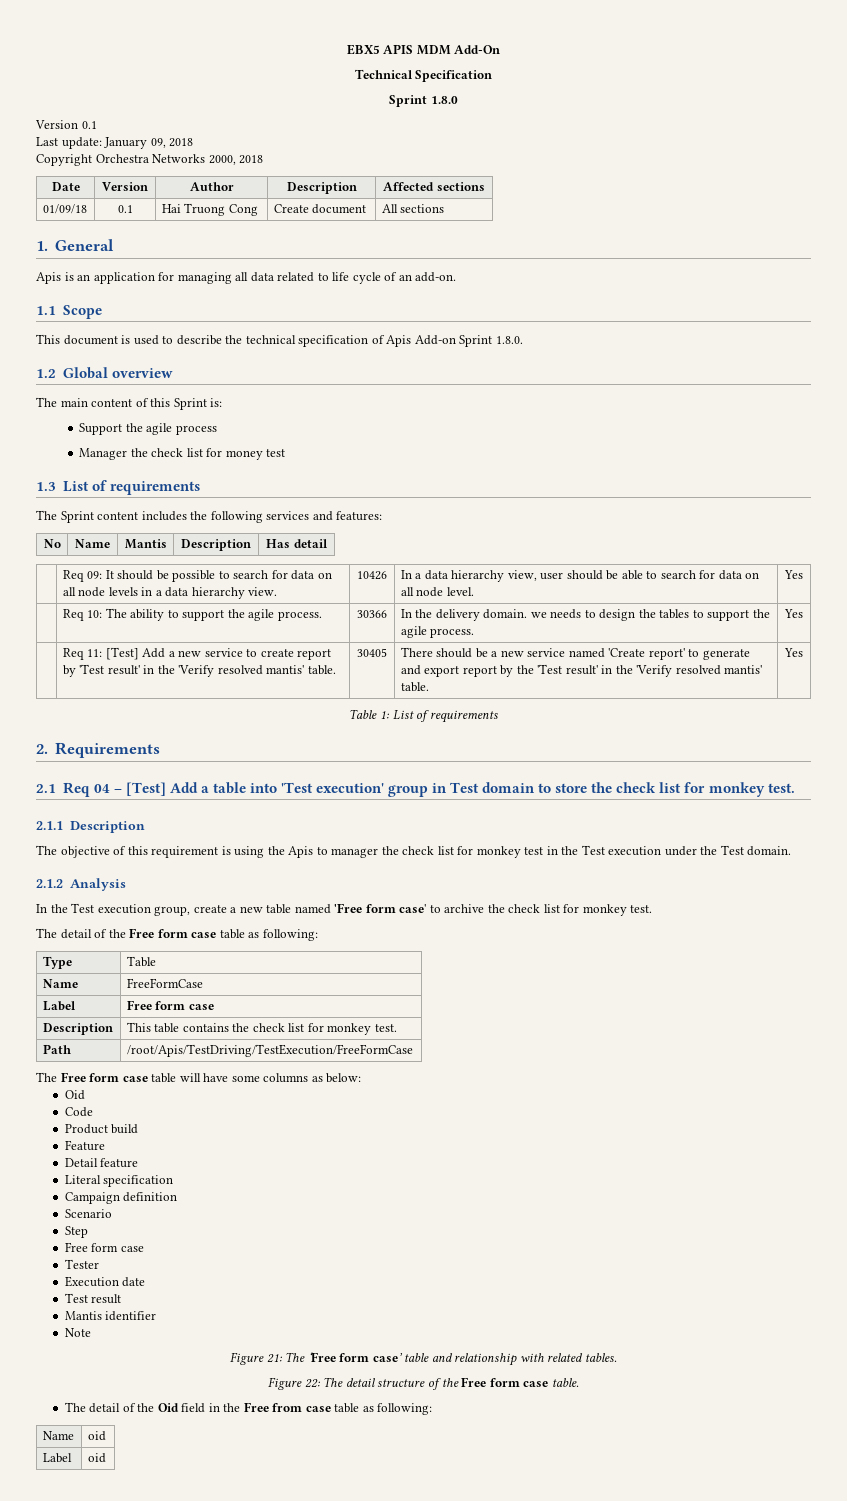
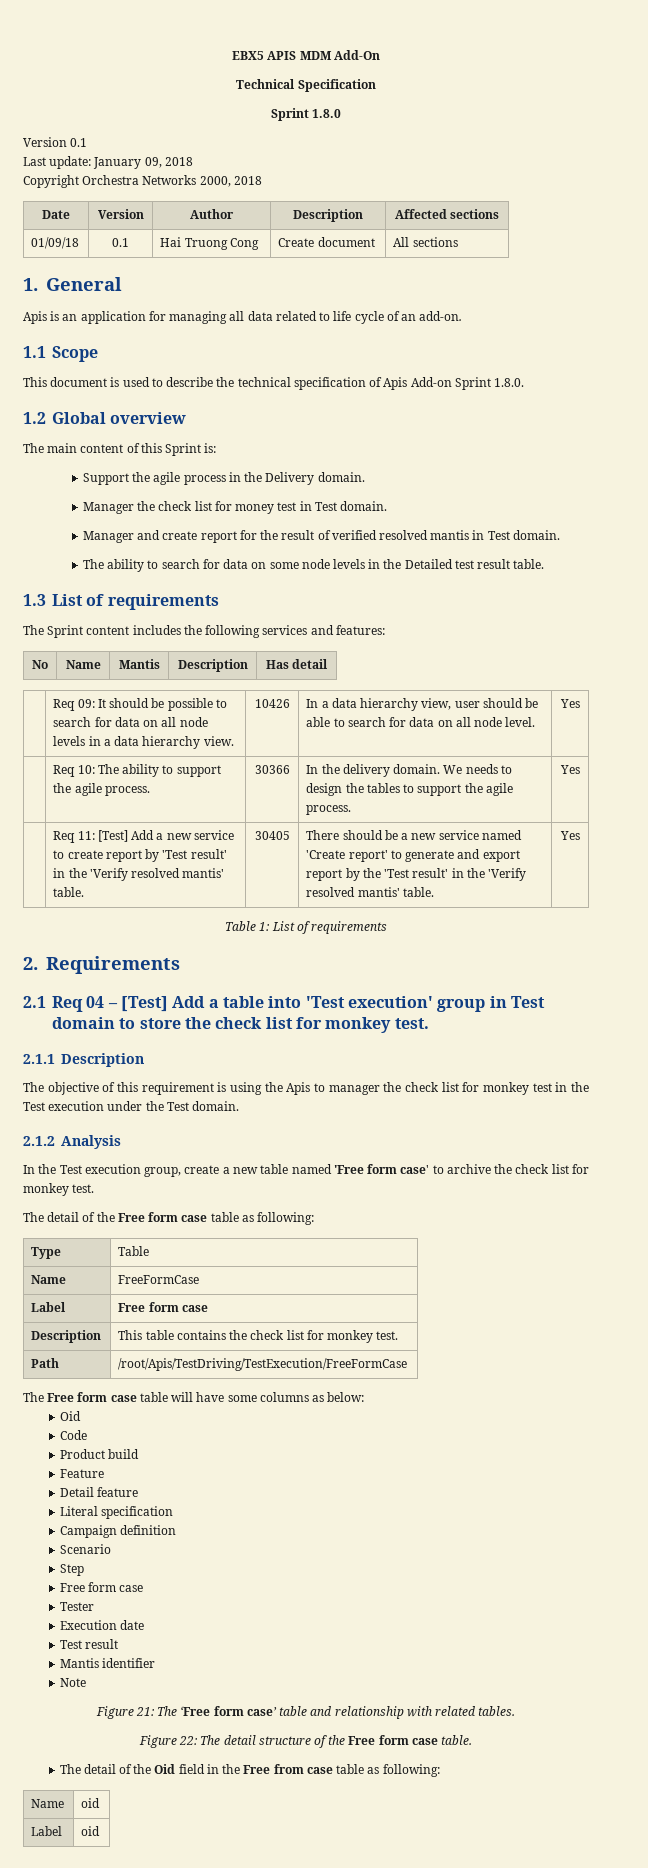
- Support the agile process
+ Support the agile process in the Delivery domain.
- Manager the check list for money test
+ Manager the check list for money test in Test domain.
+ Manager and create report for the result of verified resolved mantis in Test domain.
+ The ability to search for data on some node levels in the Detailed test result table.
- | Req 10: The ability to support the agile process. | 30366 | In the delivery domain. we needs to design the tables to support the agile process. | Yes
+ | Req 10: The ability to support the agile process. | 30366 | In the delivery domain. We needs to design the tables to support the agile process. | Yes

